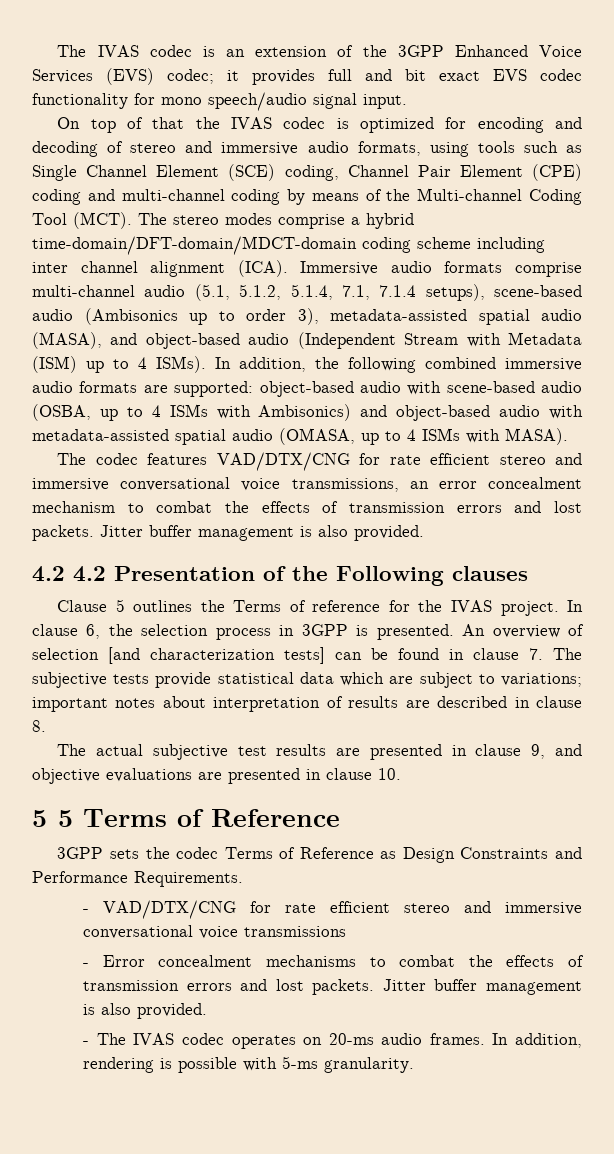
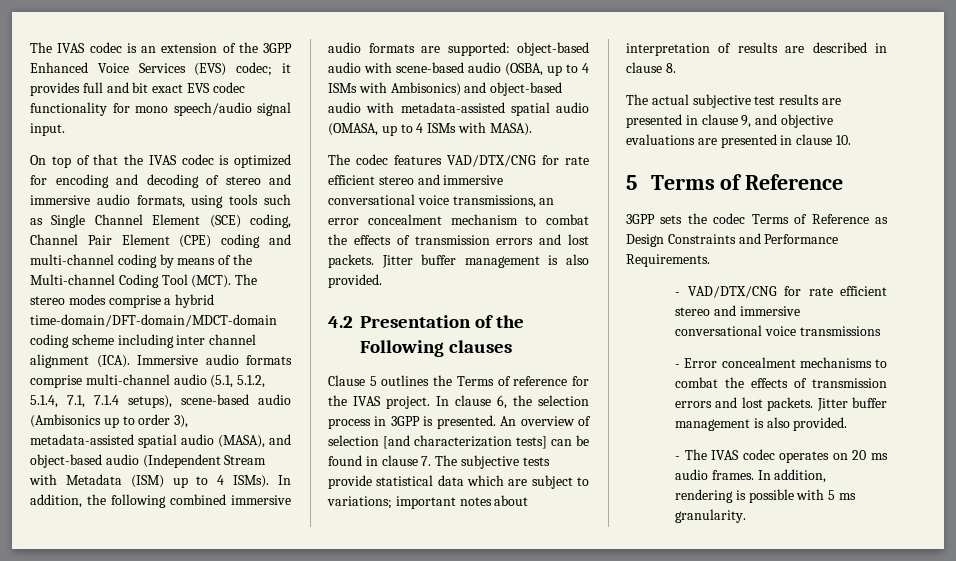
- 4.2 4.2 Presentation of the Following clauses
+ 4.2 Presentation of the Following clauses
- 5 5 Terms of Reference
+ 5 Terms of Reference
- - The IVAS codec operates on 20-ms audio frames.
+ - The IVAS codec operates on 20 ms audio frames.
- In addition, rendering is possible with 5-ms granularity.
+ In addition, rendering is possible with 5 ms granularity.

